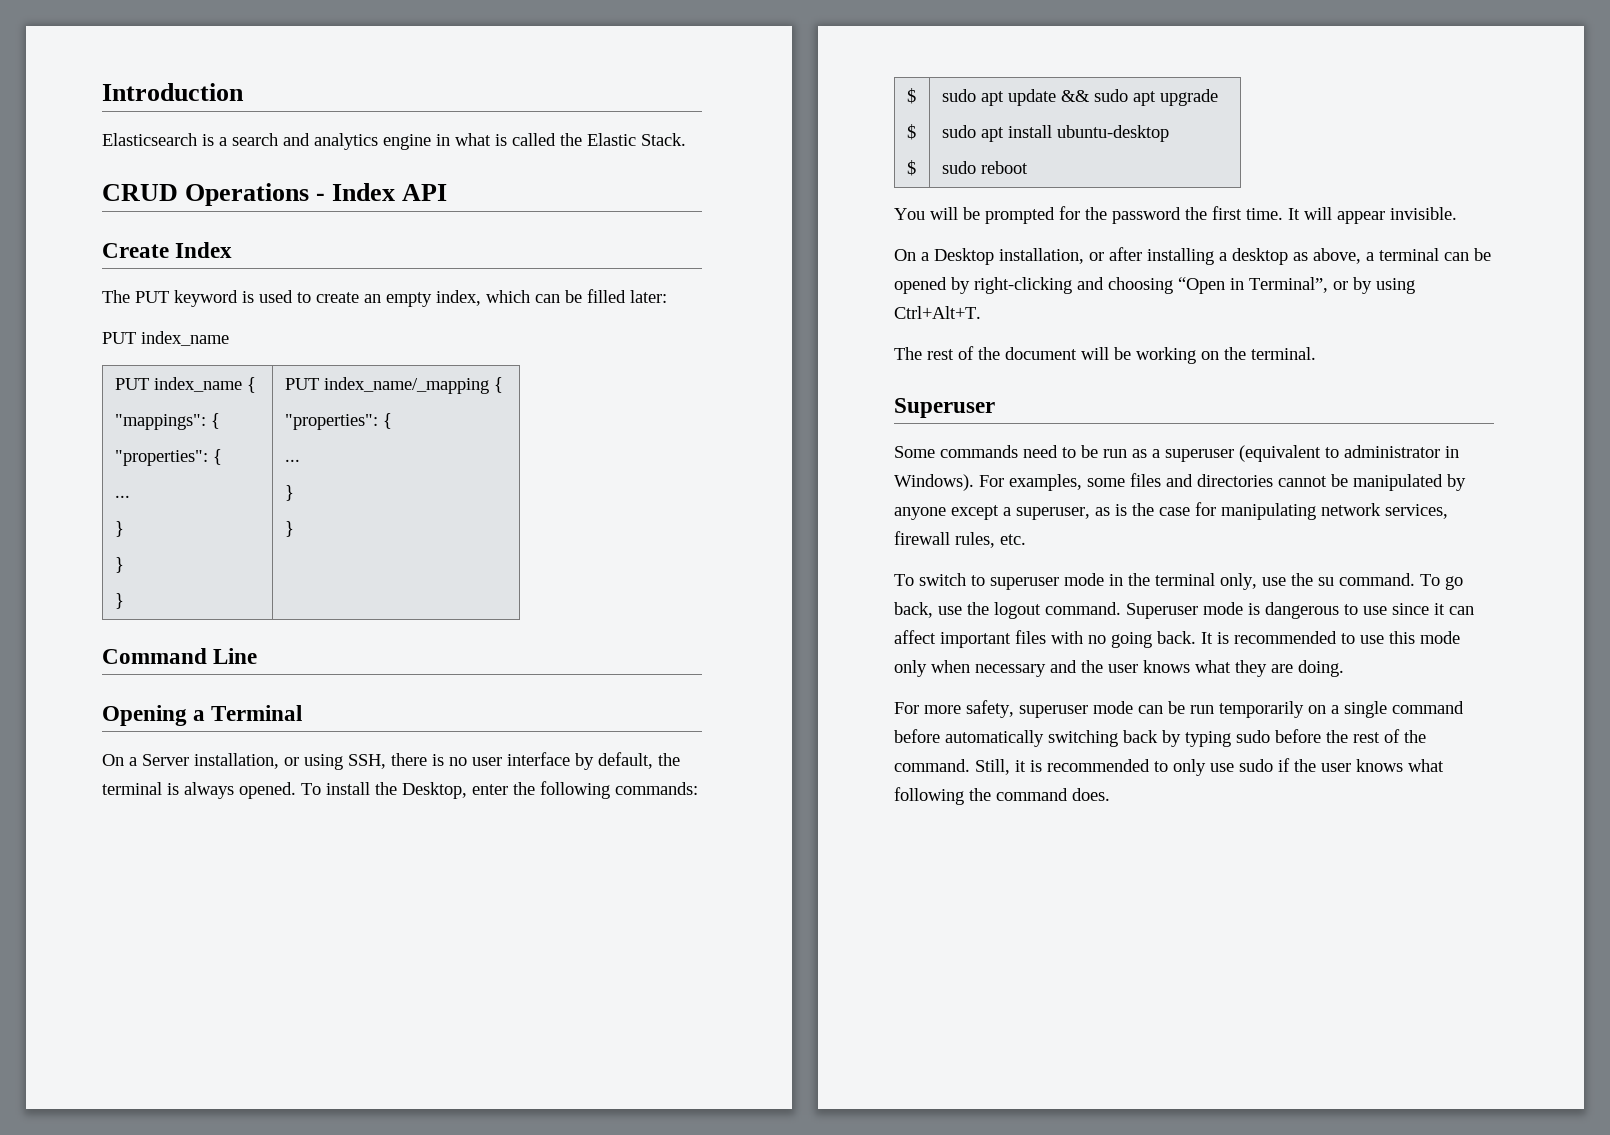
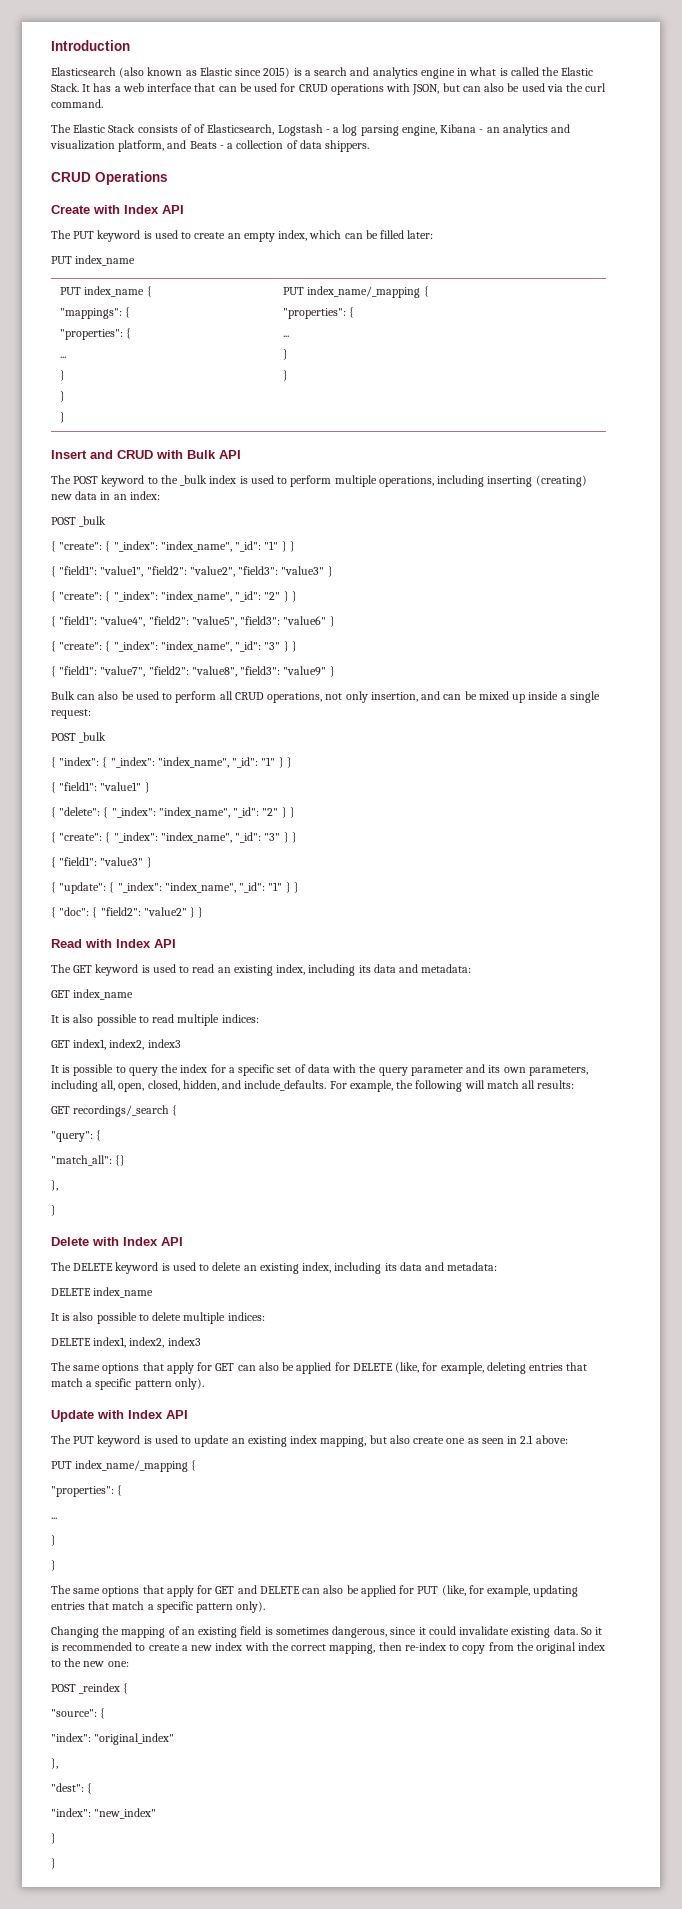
- Elasticsearch is a search and analytics engine in what is called the Elastic Stack.
+ Elasticsearch (also known as Elastic since 2015) is a search and analytics engine in what is called the Elastic Stack. It has a web interface that can be used for CRUD operations with JSON, but can also be used via the curl command.
+ The Elastic Stack consists of of Elasticsearch, Logstash - a log parsing engine, Kibana - an analytics and visualization platform, and Beats - a collection of data shippers.
- CRUD Operations - Index API
- Create Index
+ CRUD Operations
+ Create with Index API
- Command Line
- Opening a Terminal
- On a Server installation, or using SSH, there is no user interface by default, the terminal is always opened. To install the Desktop, enter the following commands:
- $
- $
- $ | sudo apt update && sudo apt upgrade
- sudo apt install ubuntu-desktop
- sudo reboot
- You will be prompted for the password the first time. It will appear invisible.
- On a Desktop installation, or after installing a desktop as above, a terminal can be opened by right-clicking and choosing “Open in Terminal”, or by using Ctrl+Alt+T.
- The rest of the document will be working on the terminal.
- Superuser
- Some commands need to be run as a superuser (equivalent to administrator in Windows). For examples, some files and directories cannot be manipulated by anyone except a superuser, as is the case for manipulating network services, firewall rules, etc.
- To switch to superuser mode in the terminal only, use the su command. To go back, use the logout command. Superuser mode is dangerous to use since it can affect important files with no going back. It is recommended to use this mode only when necessary and the user knows what they are doing.
- For more safety, superuser mode can be run temporarily on a single command before automatically switching back by typing sudo before the rest of the command. Still, it is recommended to only use sudo if the user knows what following the command does.
+ Insert and CRUD with Bulk API
+ The POST keyword to the _bulk index is used to perform multiple operations, including inserting (creating) new data in an index:
+ POST _bulk
+ { "create": { "_index": "index_name", "_id": "1" } }
+ { "field1": "value1", "field2": "value2", "field3": "value3" }
+ { "create": { "_index": "index_name", "_id": "2" } }
+ { "field1": "value4", "field2": "value5", "field3": "value6" }
+ { "create": { "_index": "index_name", "_id": "3" } }
+ { "field1": "value7", "field2": "value8", "field3": "value9" }
+ Bulk can also be used to perform all CRUD operations, not only insertion, and can be mixed up inside a single request:
+ POST _bulk
+ { "index": { "_index": "index_name", "_id": "1" } }
+ { "field1": "value1" }
+ { "delete": { "_index": "index_name", "_id": "2" } }
+ { "create": { "_index": "index_name", "_id": "3" } }
+ { "field1": "value3" }
+ { "update": { "_index": "index_name", "_id": "1" } }
+ { "doc": { "field2": "value2" } }
+ Read with Index API
+ The GET keyword is used to read an existing index, including its data and metadata:
+ GET index_name
+ It is also possible to read multiple indices:
+ GET index1, index2, index3
+ It is possible to query the index for a specific set of data with the query parameter and its own parameters, including all, open, closed, hidden, and include_defaults. For example, the following will match all results:
+ GET recordings/_search {
+ "query": {
+ "match_all": {}
+ },
+ }
+ Delete with Index API
+ The DELETE keyword is used to delete an existing index, including its data and metadata:
+ DELETE index_name
+ It is also possible to delete multiple indices:
+ DELETE index1, index2, index3
+ The same options that apply for GET can also be applied for DELETE (like, for example, deleting entries that match a specific pattern only).
+ Update with Index API
+ The PUT keyword is used to update an existing index mapping, but also create one as seen in 2.1 above:
+ PUT index_name/_mapping {
+ "properties": {
+ ...
+ }
+ }
+ The same options that apply for GET and DELETE can also be applied for PUT (like, for example, updating entries that match a specific pattern only).
+ Changing the mapping of an existing field is sometimes dangerous, since it could invalidate existing data. So it is recommended to create a new index with the correct mapping, then re-index to copy from the original index to the new one:
+ POST _reindex {
+ "source": {
+ "index": "original_index"
+ },
+ "dest": {
+ "index": "new_index"
+ }
+ }

